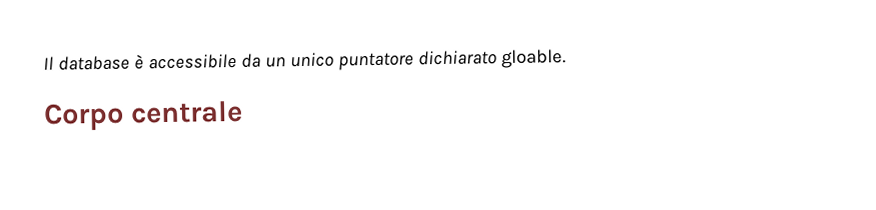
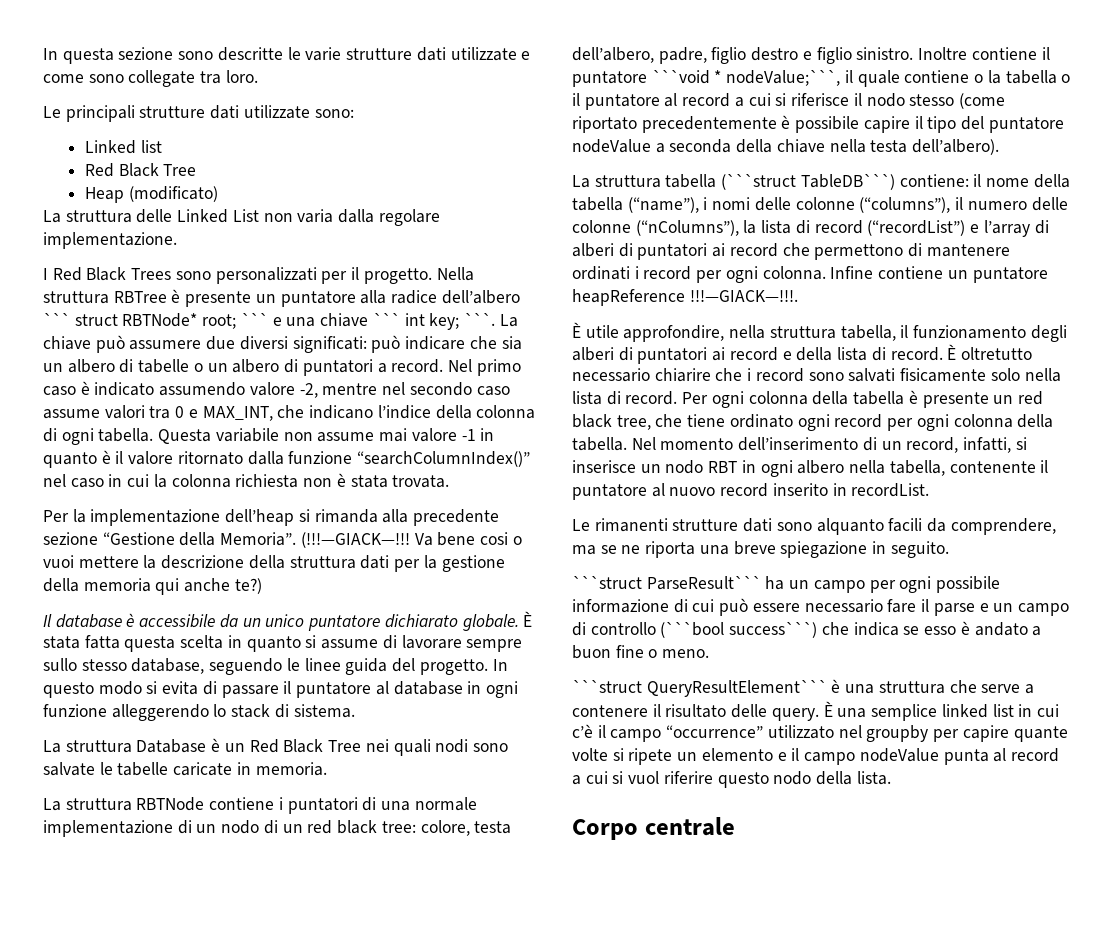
+ In questa sezione sono descritte le varie strutture dati utilizzate e come sono collegate tra loro.
+ Le principali strutture dati utilizzate sono:
+ Linked list
+ Red Black Tree
+ Heap (modificato)
+ La struttura delle Linked List non varia dalla regolare implementazione.
+ I Red Black Trees sono personalizzati per il progetto. Nella struttura RBTree è presente un puntatore alla radice dell’albero ``` struct RBTNode* root; ``` e una chiave ``` int key; ```. La chiave può assumere due diversi significati: può indicare che sia un albero di tabelle o un albero di puntatori a record. Nel primo caso è indicato assumendo valore -2, mentre nel secondo caso assume valori tra 0 e MAX_INT, che indicano l’indice della colonna di ogni tabella. Questa variabile non assume mai valore -1 in quanto è il valore ritornato dalla funzione “searchColumnIndex()” nel caso in cui la colonna richiesta non è stata trovata.
+ Per la implementazione dell’heap si rimanda alla precedente sezione “Gestione della Memoria”. (!!!—GIACK—!!! Va bene cosi o vuoi mettere la descrizione della struttura dati per la gestione della memoria qui anche te?)
- Il database è accessibile da un unico puntatore dichiarato gloable.
+ Il database è accessibile da un unico puntatore dichiarato globale. È stata fatta questa scelta in quanto si assume di lavorare sempre sullo stesso database, seguendo le linee guida del progetto. In questo modo si evita di passare il puntatore al database in ogni funzione alleggerendo lo stack di sistema.
+ La struttura Database è un Red Black Tree nei quali nodi sono salvate le tabelle caricate in memoria.
+ La struttura RBTNode contiene i puntatori di una normale implementazione di un nodo di un red black tree: colore, testa dell’albero, padre, figlio destro e figlio sinistro. Inoltre contiene il puntatore ```void * nodeValue;```, il quale contiene o la tabella o il puntatore al record a cui si riferisce il nodo stesso (come riportato precedentemente è possibile capire il tipo del puntatore nodeValue a seconda della chiave nella testa dell’albero).
+ La struttura tabella (```struct TableDB```) contiene: il nome della tabella (“name”), i nomi delle colonne (“columns”), il numero delle colonne (“nColumns”), la lista di record (“recordList”) e l’array di alberi di puntatori ai record che permettono di mantenere ordinati i record per ogni colonna. Infine contiene un puntatore heapReference !!!—GIACK—!!!.
+ È utile approfondire, nella struttura tabella, il funzionamento degli alberi di puntatori ai record e della lista di record. È oltretutto necessario chiarire che i record sono salvati fisicamente solo nella lista di record. Per ogni colonna della tabella è presente un red black tree, che tiene ordinato ogni record per ogni colonna della tabella. Nel momento dell’inserimento di un record, infatti, si inserisce un nodo RBT in ogni albero nella tabella, contenente il puntatore al nuovo record inserito in recordList.
+ Le rimanenti strutture dati sono alquanto facili da comprendere, ma se ne riporta una breve spiegazione in seguito.
+ ```struct ParseResult``` ha un campo per ogni possibile informazione di cui può essere necessario fare il parse e un campo di controllo (```bool success```) che indica se esso è andato a buon fine o meno.
+ ```struct QueryResultElement``` è una struttura che serve a contenere il risultato delle query. È una semplice linked list in cui c’è il campo “occurrence” utilizzato nel groupby per capire quante volte si ripete un elemento e il campo nodeValue punta al record a cui si vuol riferire questo nodo della lista.

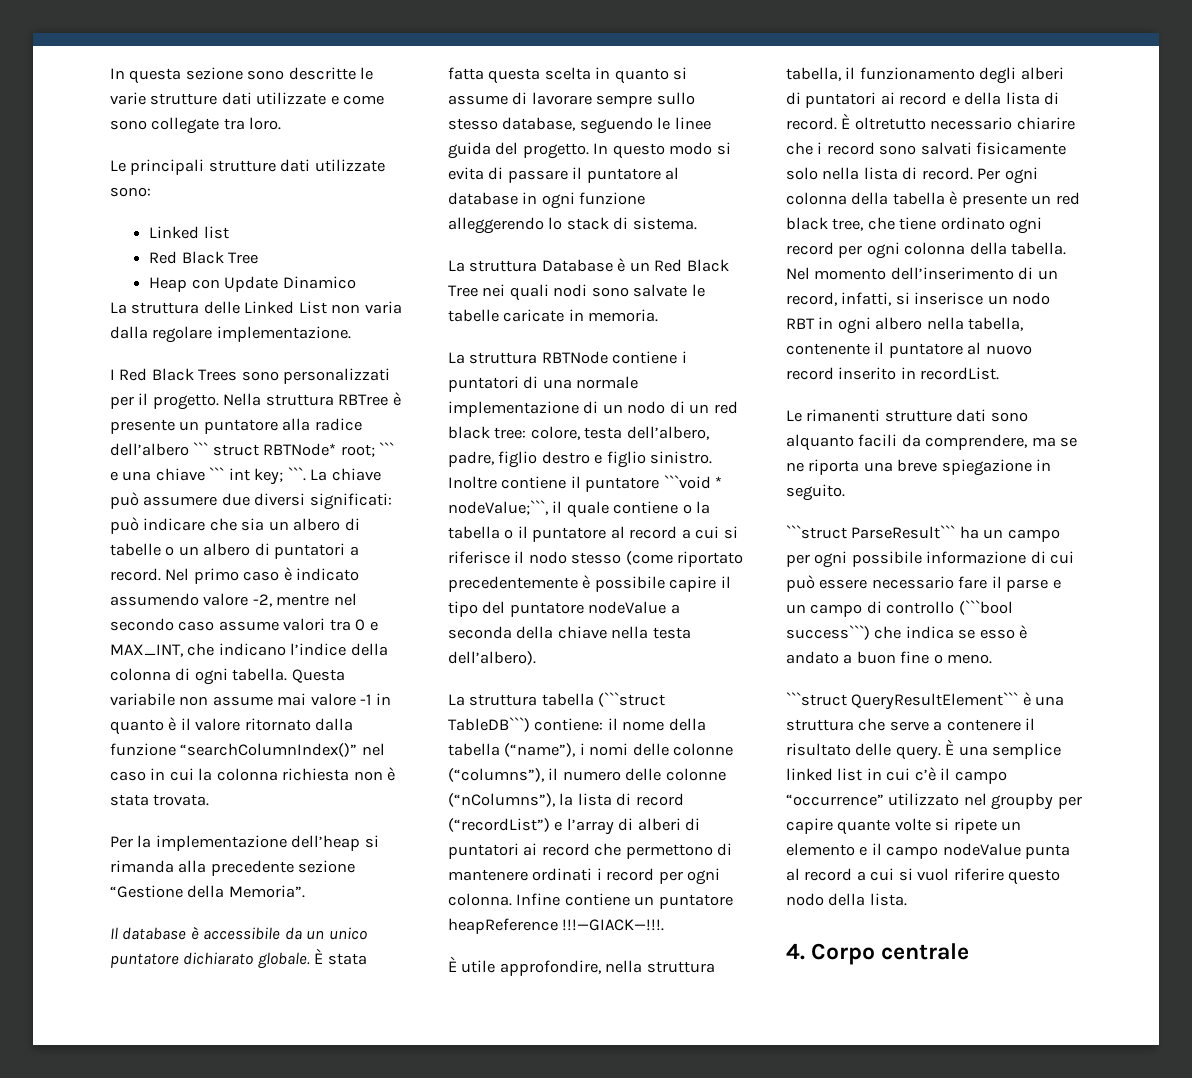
- Heap (modificato)
+ Heap con Update Dinamico
- (!!!—GIACK—!!! Va bene cosi o vuoi mettere la descrizione della struttura dati per la gestione della memoria qui anche te?)
- Corpo centrale
+ 4. Corpo centrale

